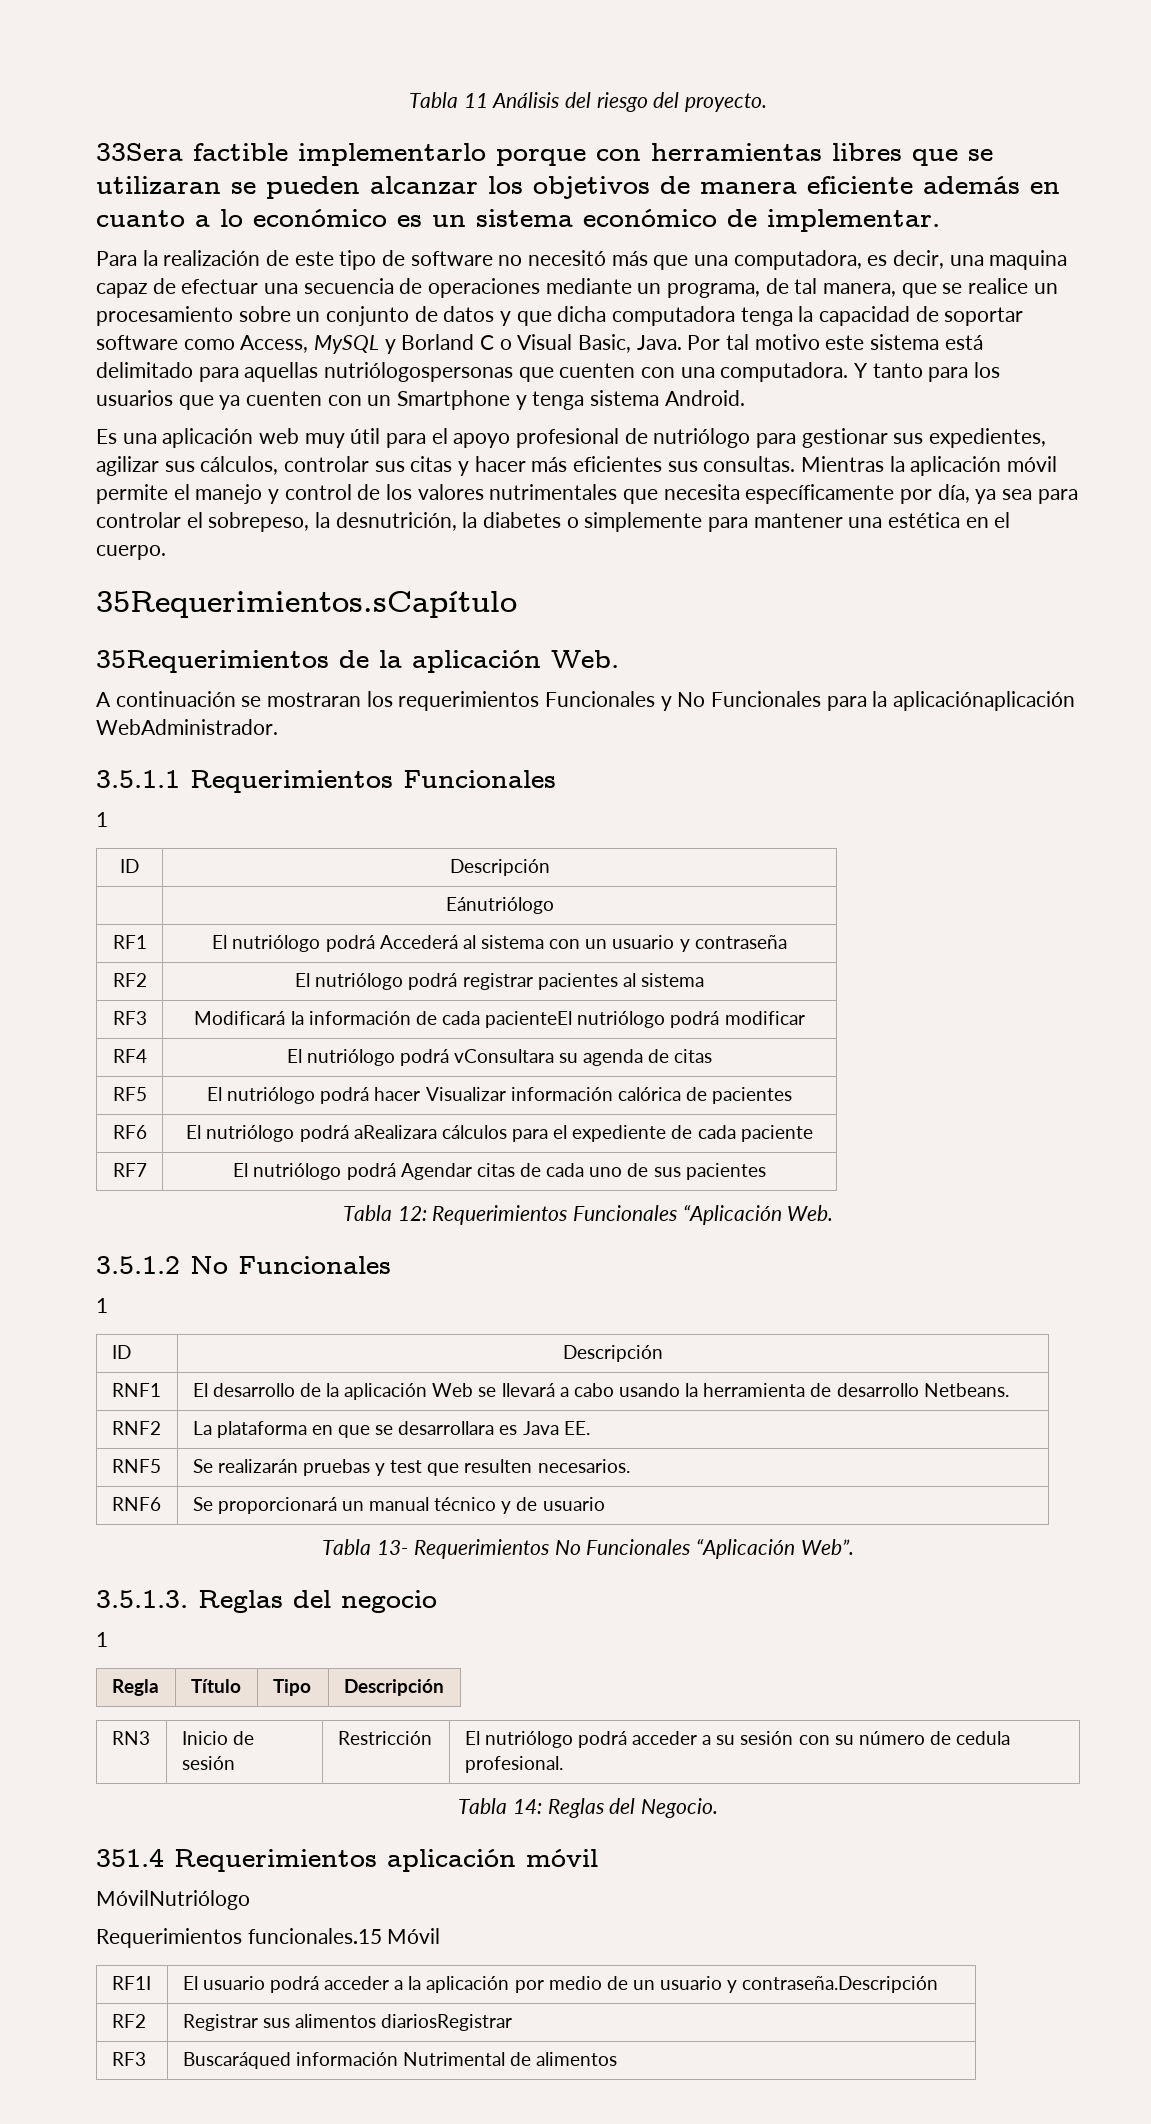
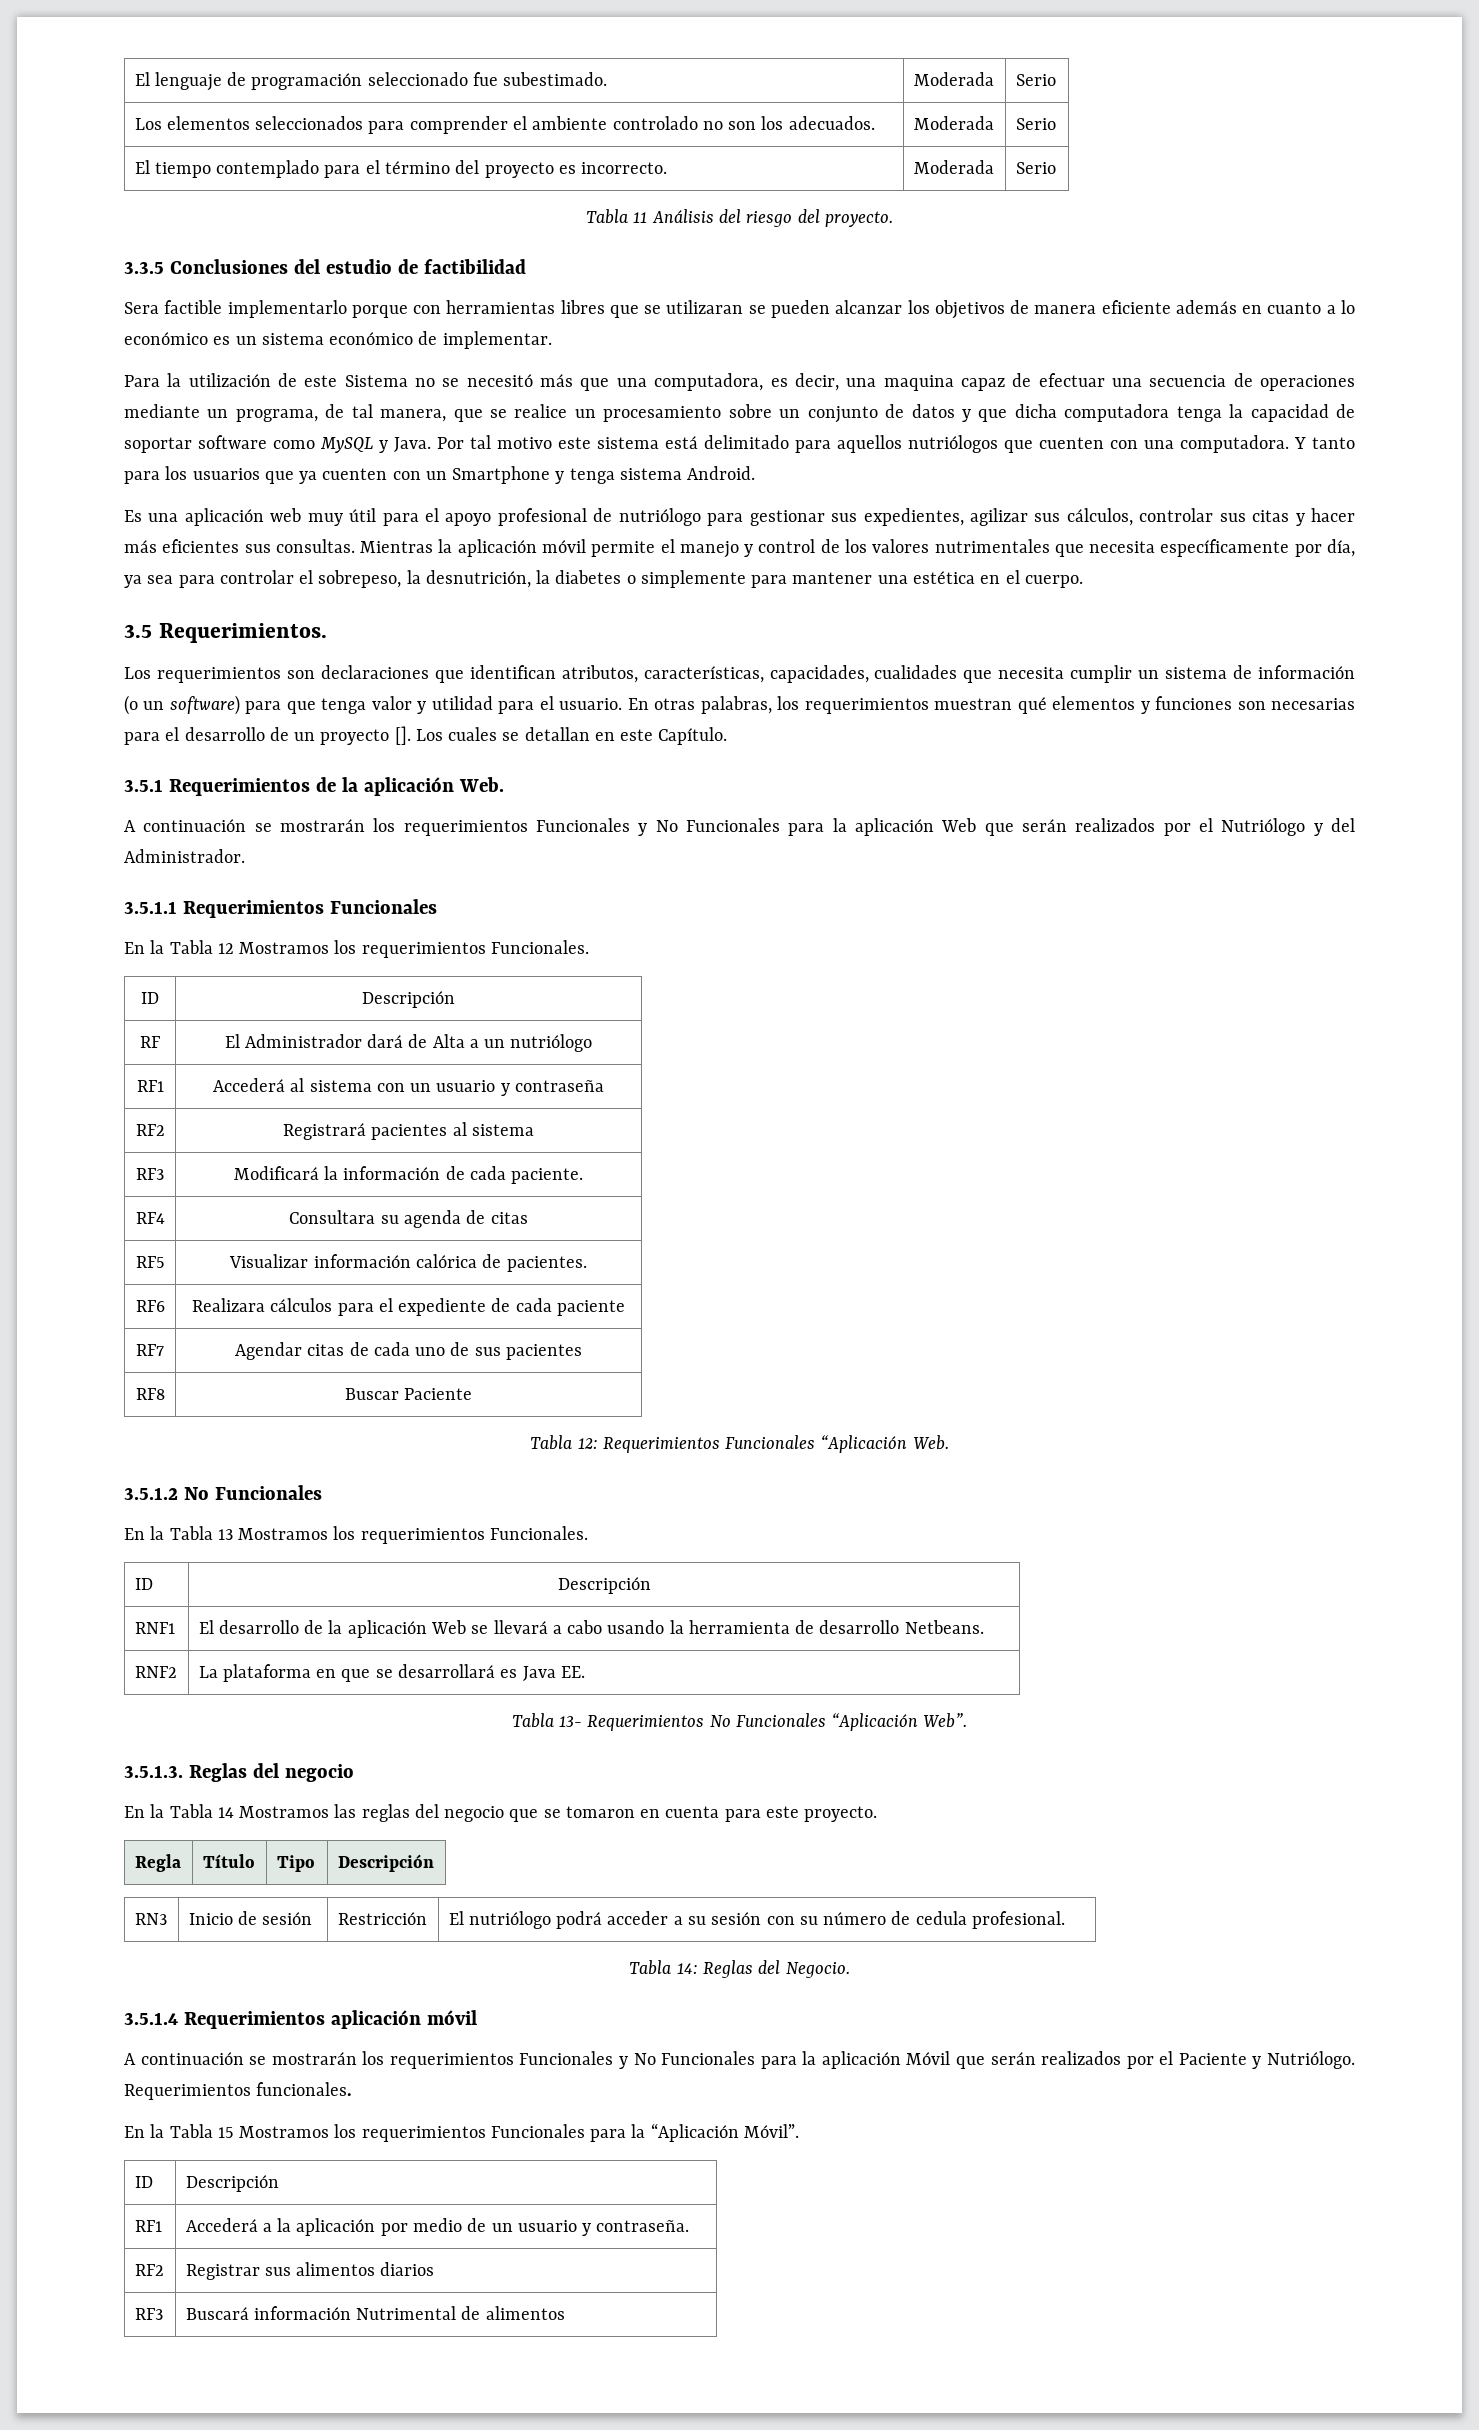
+ El lenguaje de programación seleccionado fue subestimado. | Moderada | Serio
+ Los elementos seleccionados para comprender el ambiente controlado no son los adecuados. | Moderada | Serio
+ El tiempo contemplado para el término del proyecto es incorrecto. | Moderada | Serio
- 33Sera factible implementarlo porque con herramientas libres que se utilizaran se pueden alcanzar los objetivos de manera eficiente además en cuanto a lo económico es un sistema económico de implementar.
+ 3.3.5 Conclusiones del estudio de factibilidad
+ Sera factible implementarlo porque con herramientas libres que se utilizaran se pueden alcanzar los objetivos de manera eficiente además en cuanto a lo económico es un sistema económico de implementar.
- Para la realización de este tipo de software no necesitó más que una computadora, es decir, una maquina capaz de efectuar una secuencia de operaciones mediante un programa, de tal manera, que se realice un procesamiento sobre un conjunto de datos y que dicha computadora tenga la capacidad de soportar software como Access, MySQL y Borland C o Visual Basic, Java.
+ Para la utilización de este Sistema no se necesitó más que una computadora, es decir, una maquina capaz de efectuar una secuencia de operaciones mediante un programa, de tal manera, que se realice un procesamiento sobre un conjunto de datos y que dicha computadora tenga la capacidad de soportar software como MySQL y Java.
- Por tal motivo este sistema está delimitado para aquellas nutriólogospersonas que cuenten con una computadora.
+ Por tal motivo este sistema está delimitado para aquellos nutriólogos que cuenten con una computadora.
- 35Requerimientos.sCapítulo
- 35Requerimientos de la aplicación Web.
+ 3.5 Requerimientos.
+ Los requerimientos son declaraciones que identifican atributos, características, capacidades, cualidades que necesita cumplir un sistema de información (o un software) para que tenga valor y utilidad para el usuario. En otras palabras, los requerimientos muestran qué elementos y funciones son necesarias para el desarrollo de un proyecto []. Los cuales se detallan en este Capítulo.
+ 3.5.1 Requerimientos de la aplicación Web.
- A continuación se mostraran los requerimientos Funcionales y No Funcionales para la aplicaciónaplicación WebAdministrador.
+ A continuación se mostrarán los requerimientos Funcionales y No Funcionales para la aplicación Web que serán realizados por el Nutriólogo y del Administrador.
  3.5.1.1 Requerimientos Funcionales
- 1
+ En la Tabla 12 Mostramos los requerimientos Funcionales.
  ID | Descripción
- | Eánutriólogo
- RF1 | El nutriólogo podrá Accederá al sistema con un usuario y contraseña
+ RF | El Administrador dará de Alta a un nutriólogo
+ RF1 | Accederá al sistema con un usuario y contraseña
- RF2 | El nutriólogo podrá registrar pacientes al sistema
+ RF2 | Registrará pacientes al sistema
- RF3 | Modificará la información de cada pacienteEl nutriólogo podrá modificar
- RF4 | El nutriólogo podrá vConsultara su agenda de citas
+ RF3 | Modificará la información de cada paciente.
+ RF4 | Consultara su agenda de citas
- RF5 | El nutriólogo podrá hacer Visualizar información calórica de pacientes
+ RF5 | Visualizar información calórica de pacientes.
- RF6 | El nutriólogo podrá aRealizara cálculos para el expediente de cada paciente
+ RF6 | Realizara cálculos para el expediente de cada paciente
- RF7 | El nutriólogo podrá Agendar citas de cada uno de sus pacientes
+ RF7 | Agendar citas de cada uno de sus pacientes
+ RF8 | Buscar Paciente
  3.5.1.2 No Funcionales
- 1
+ En la Tabla 13 Mostramos los requerimientos Funcionales.
- RNF2 | La plataforma en que se desarrollara es Java EE.
+ RNF2 | La plataforma en que se desarrollará es Java EE.
- RNF5 | Se realizarán pruebas y test que resulten necesarios.
- RNF6 | Se proporcionará un manual técnico y de usuario
  3.5.1.3. Reglas del negocio
- 1
+ En la Tabla 14 Mostramos las reglas del negocio que se tomaron en cuenta para este proyecto.
- 351.4 Requerimientos aplicación móvil
+ 3.5.1.4 Requerimientos aplicación móvil
- MóvilNutriólogo
- Requerimientos funcionales.15 Móvil
- RF1I | El usuario podrá acceder a la aplicación por medio de un usuario y contraseña.Descripción
+ A continuación se mostrarán los requerimientos Funcionales y No Funcionales para la aplicación Móvil que serán realizados por el Paciente y Nutriólogo. Requerimientos funcionales.
+ En la Tabla 15 Mostramos los requerimientos Funcionales para la “Aplicación Móvil”.
+ ID | Descripción
+ RF1 | Accederá a la aplicación por medio de un usuario y contraseña.
- RF2 | Registrar sus alimentos diariosRegistrar
- RF3 | Buscaráqued información Nutrimental de alimentos
+ RF2 | Registrar sus alimentos diarios
+ RF3 | Buscará información Nutrimental de alimentos

